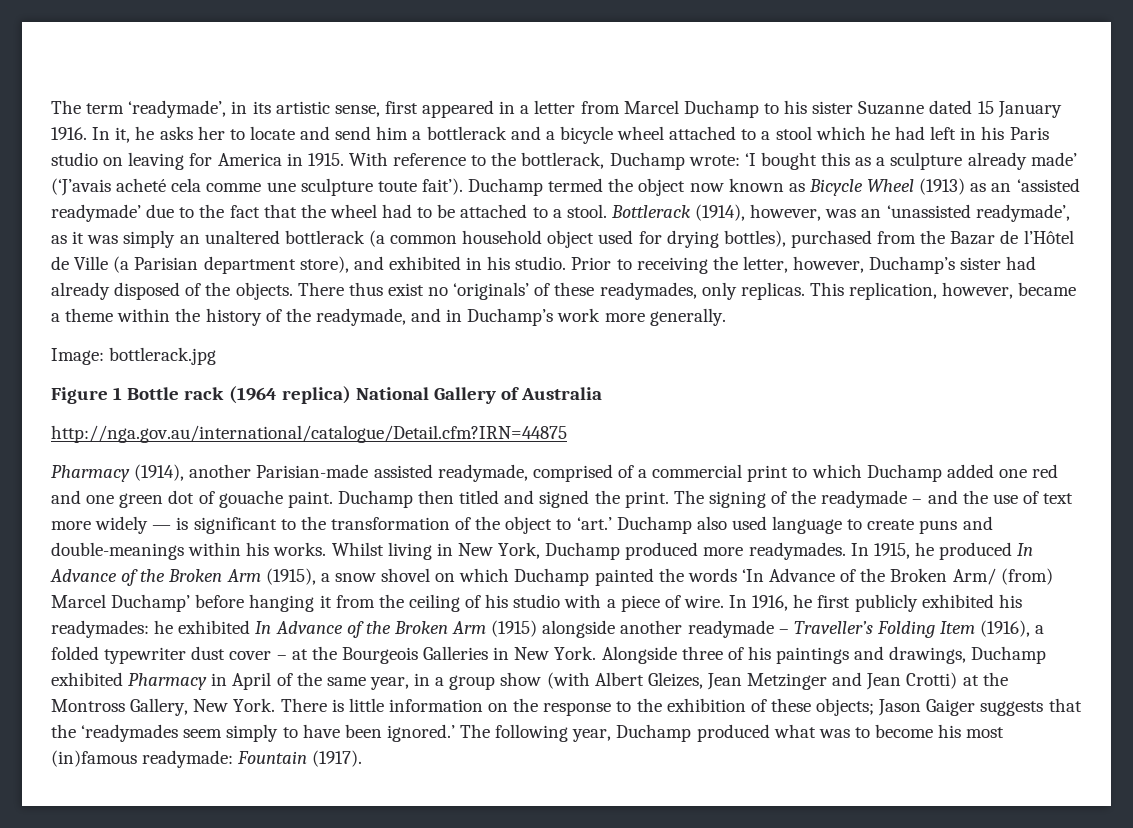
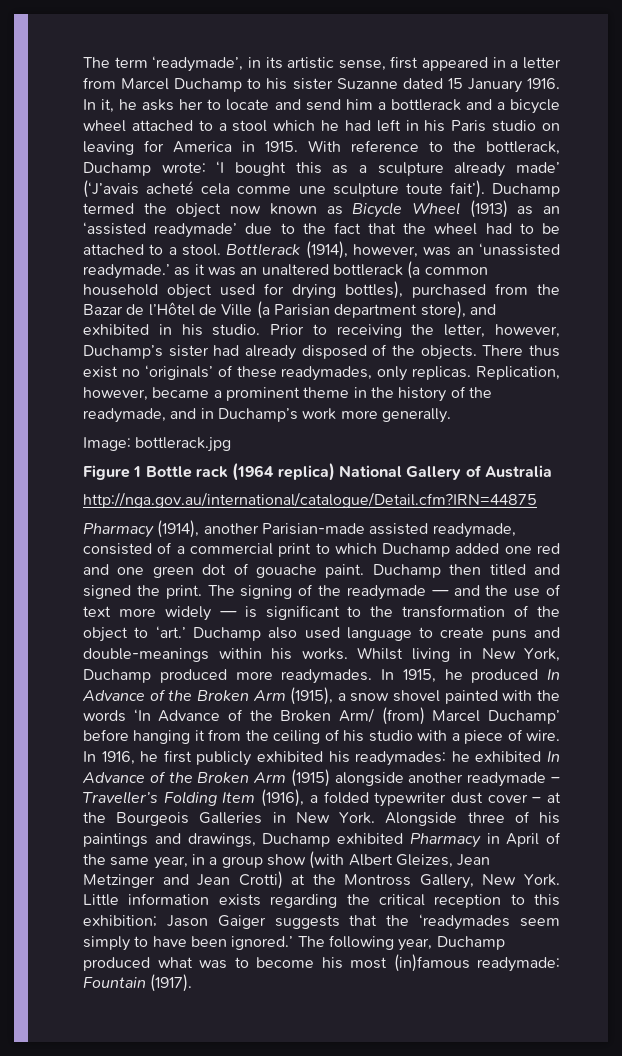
- Bottlerack (1914), however, was an ‘unassisted readymade’, as it was simply an unaltered bottlerack (a common household object used for drying bottles), purchased from the Bazar de l’Hôtel de Ville (a Parisian department store), and exhibited in his studio.
+ Bottlerack (1914), however, was an ‘unassisted readymade.’ as it was an unaltered bottlerack (a common household object used for drying bottles), purchased from the Bazar de l’Hôtel de Ville (a Parisian department store), and exhibited in his studio.
- This replication, however, became a theme within the history of the readymade, and in Duchamp’s work more generally.
+ Replication, however, became a prominent theme in the history of the readymade, and in Duchamp’s work more generally.
- Pharmacy (1914), another Parisian-made assisted readymade, comprised of a commercial print to which Duchamp added one red and one green dot of gouache paint.
+ Pharmacy (1914), another Parisian-made assisted readymade, consisted of a commercial print to which Duchamp added one red and one green dot of gouache paint.
- The signing of the readymade – and the use of text more widely — is significant to the transformation of the object to ‘art.’ Duchamp also used language to create puns and double-meanings within his works.
+ The signing of the readymade — and the use of text more widely — is significant to the transformation of the object to ‘art.’ Duchamp also used language to create puns and double-meanings within his works.
- In 1915, he produced In Advance of the Broken Arm (1915), a snow shovel on which Duchamp painted the words ‘In Advance of the Broken Arm/ (from) Marcel Duchamp’ before hanging it from the ceiling of his studio with a piece of wire.
+ In 1915, he produced In Advance of the Broken Arm (1915), a snow shovel painted with the words ‘In Advance of the Broken Arm/ (from) Marcel Duchamp’ before hanging it from the ceiling of his studio with a piece of wire.
- There is little information on the response to the exhibition of these objects; Jason Gaiger suggests that the ‘readymades seem simply to have been ignored.’
+ Little information exists regarding the critical reception to this exhibition; Jason Gaiger suggests that the ‘readymades seem simply to have been ignored.’

